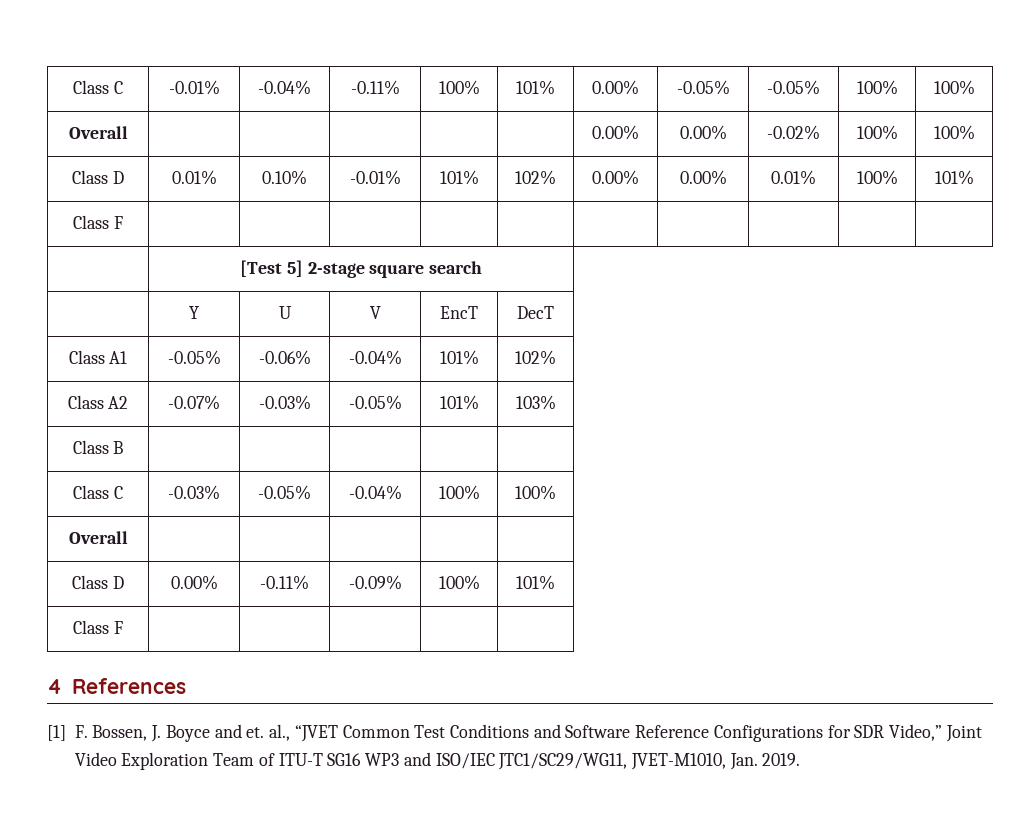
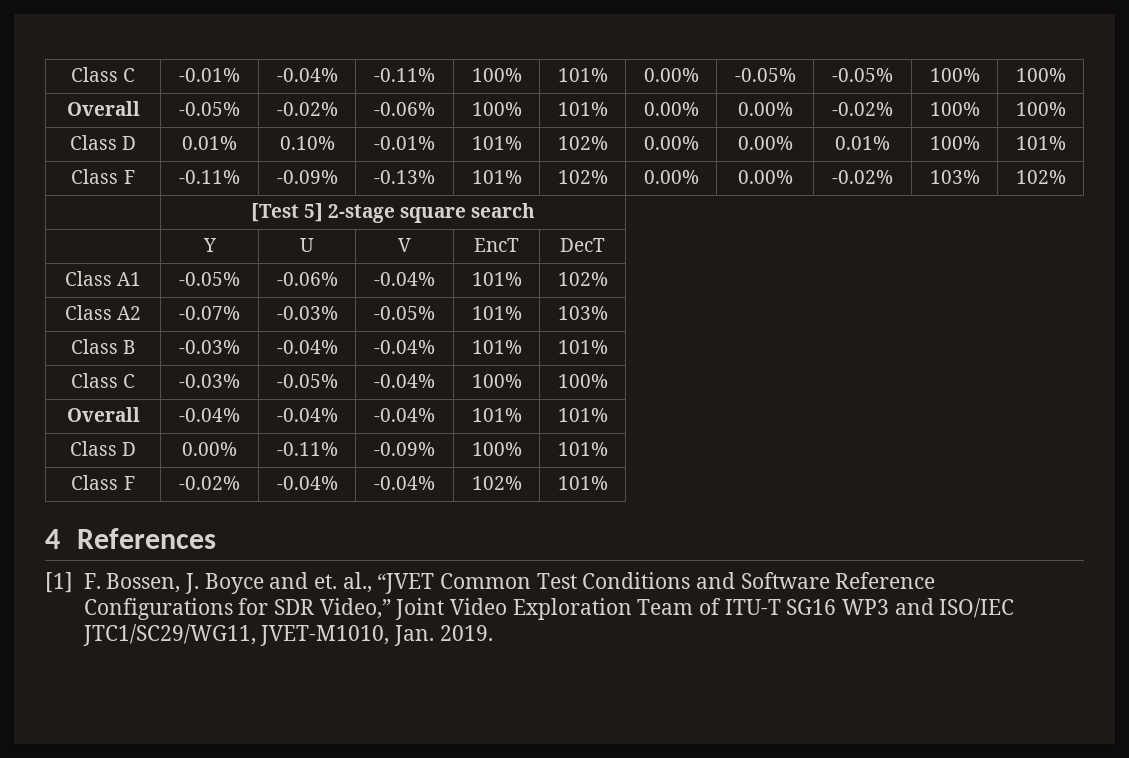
- Overall | | | | | | 0.00% | 0.00% | -0.02% | 100% | 100%
+ Overall | -0.05% | -0.02% | -0.06% | 100% | 101% | 0.00% | 0.00% | -0.02% | 100% | 100%
- Class F | | | | | | | | | |
+ Class F | -0.11% | -0.09% | -0.13% | 101% | 102% | 0.00% | 0.00% | -0.02% | 103% | 102%
- Class B | | | | |
+ Class B | -0.03% | -0.04% | -0.04% | 101% | 101%
  Class C | -0.03% | -0.05% | -0.04% | 100% | 100%
- Overall | | | | |
+ Overall | -0.04% | -0.04% | -0.04% | 101% | 101%
  Class D | 0.00% | -0.11% | -0.09% | 100% | 101%
- Class F | | | | |
+ Class F | -0.02% | -0.04% | -0.04% | 102% | 101%

